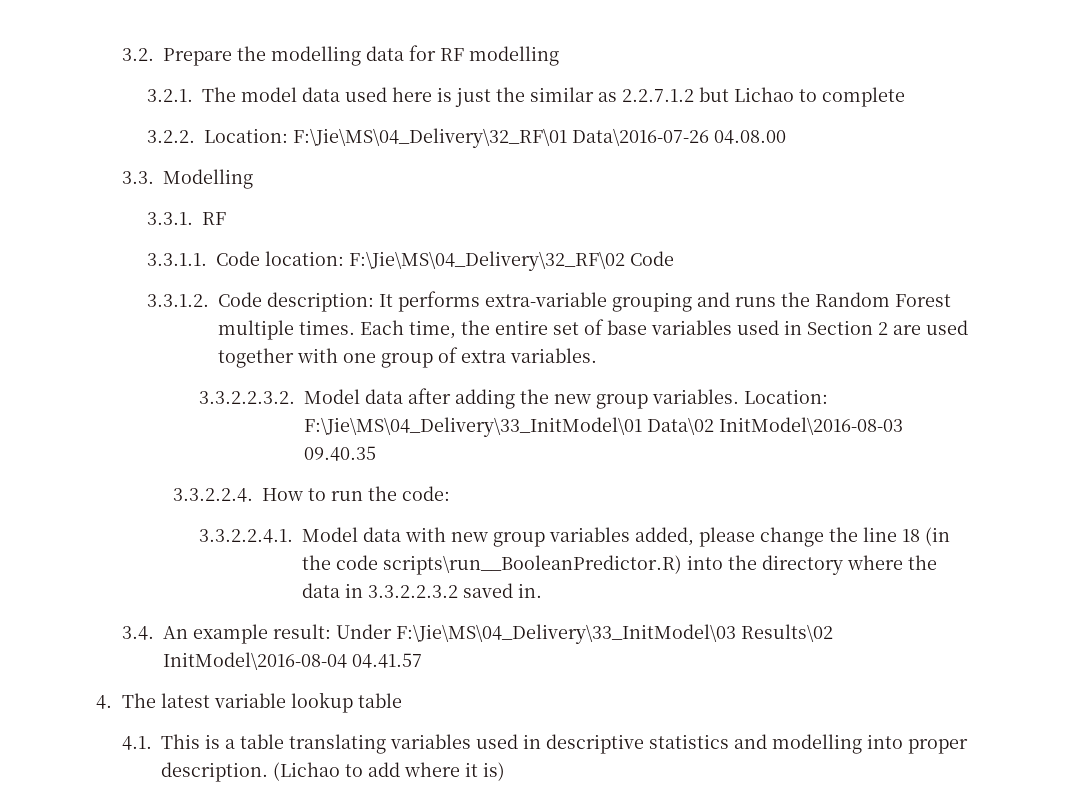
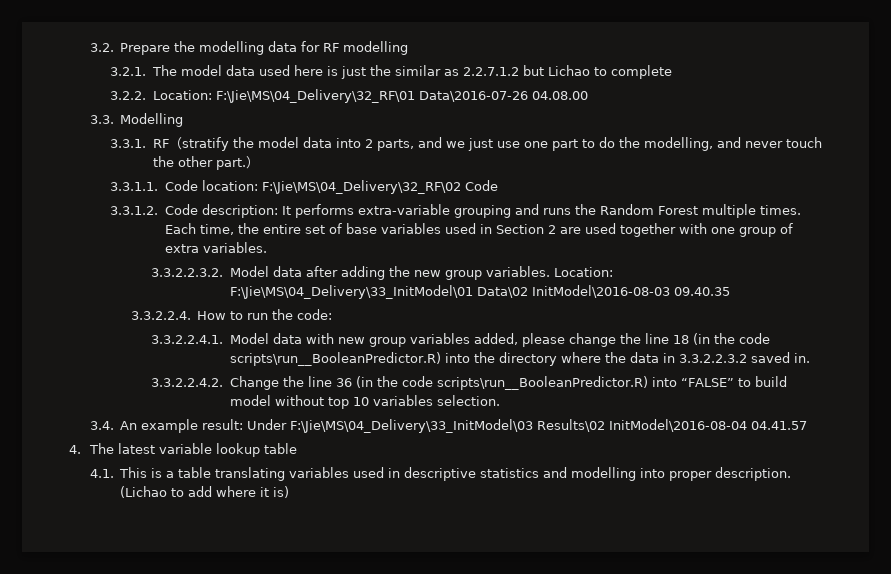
- 3.3.1. RF
+ 3.3.1. RF（stratify the model data into 2 parts, and we just use one part to do the modelling, and never touch the other part.）
+ 3.3.2.2.4.2. Change the line 36 (in the code scripts\run__BooleanPredictor.R) into “FALSE” to build model without top 10 variables selection.

